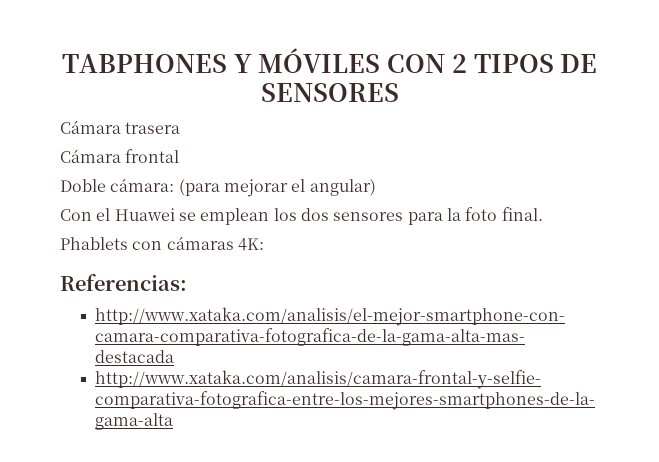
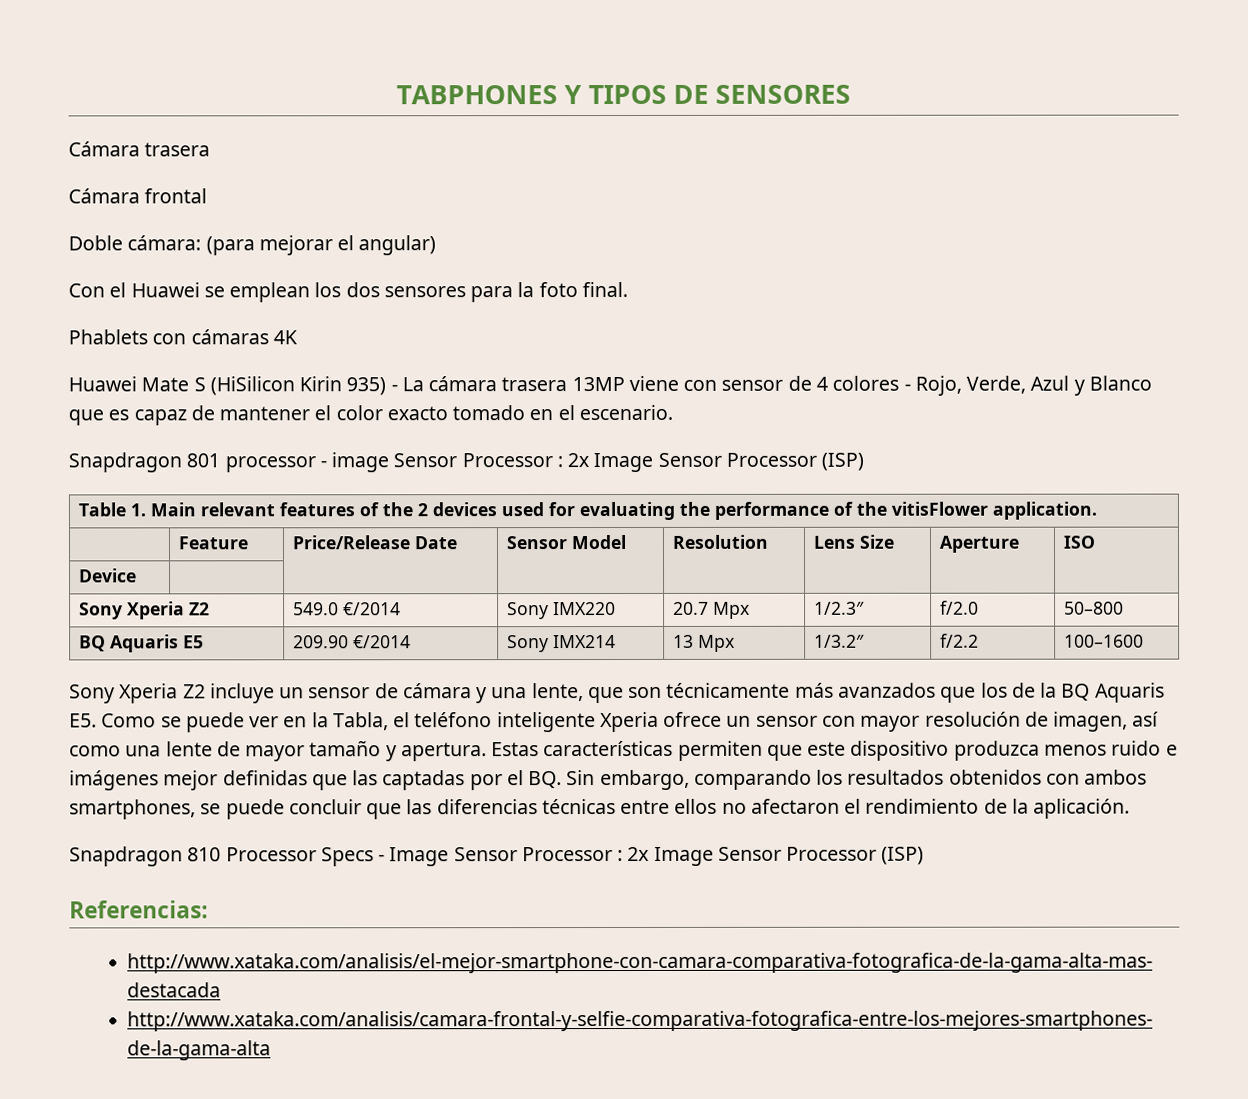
- TABPHONES Y MÓVILES CON 2 TIPOS DE SENSORES
+ TABPHONES Y TIPOS DE SENSORES
- Phablets con cámaras 4K:
+ Phablets con cámaras 4K
+ Huawei Mate S (HiSilicon Kirin 935) - La cámara trasera 13MP viene con sensor de 4 colores - Rojo, Verde, Azul y Blanco que es capaz de mantener el color exacto tomado en el escenario.
+ Snapdragon 801 processor - image Sensor Processor : 2x Image Sensor Processor (ISP)
+ Table 1. Main relevant features of the 2 devices used for evaluating the performance of the vitisFlower application.
+ | Feature | Price/Release Date | Sensor Model | Resolution | Lens Size | Aperture | ISO
+ Device | | | | | | |
+ Sony Xperia Z2 | 549.0 €/2014 | Sony IMX220 | 20.7 Mpx | 1/2.3″ | f/2.0 | 50–800
+ BQ Aquaris E5 | 209.90 €/2014 | Sony IMX214 | 13 Mpx | 1/3.2″ | f/2.2 | 100–1600
+ Sony Xperia Z2 incluye un sensor de cámara y una lente, que son técnicamente más avanzados que los de la BQ Aquaris E5. Como se puede ver en la Tabla, el teléfono inteligente Xperia ofrece un sensor con mayor resolución de imagen, así como una lente de mayor tamaño y apertura. Estas características permiten que este dispositivo produzca menos ruido e imágenes mejor definidas que las captadas por el BQ. Sin embargo, comparando los resultados obtenidos con ambos smartphones, se puede concluir que las diferencias técnicas entre ellos no afectaron el rendimiento de la aplicación.
+ Snapdragon 810 Processor Specs - Image Sensor Processor : 2x Image Sensor Processor (ISP)

